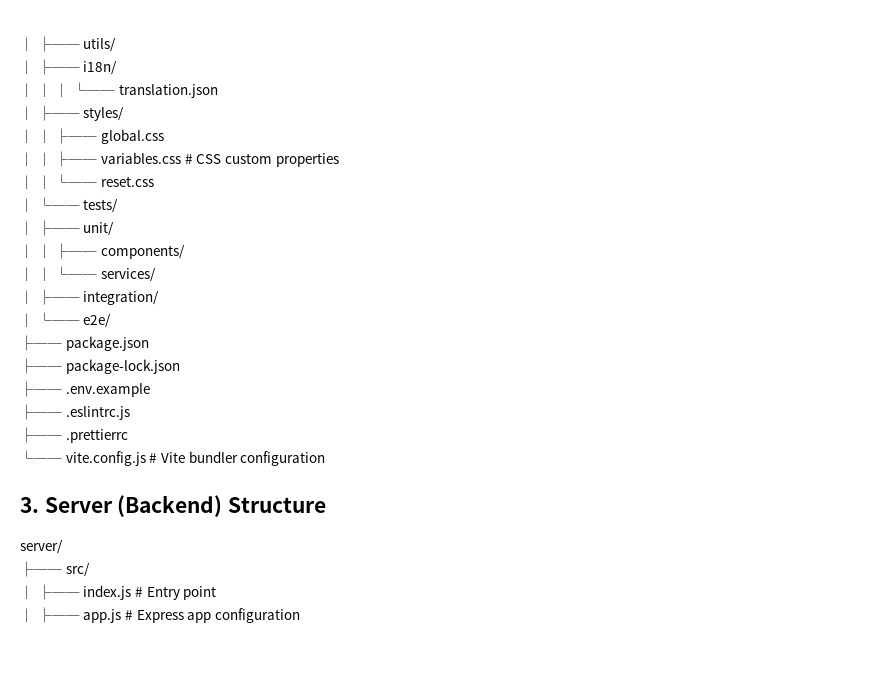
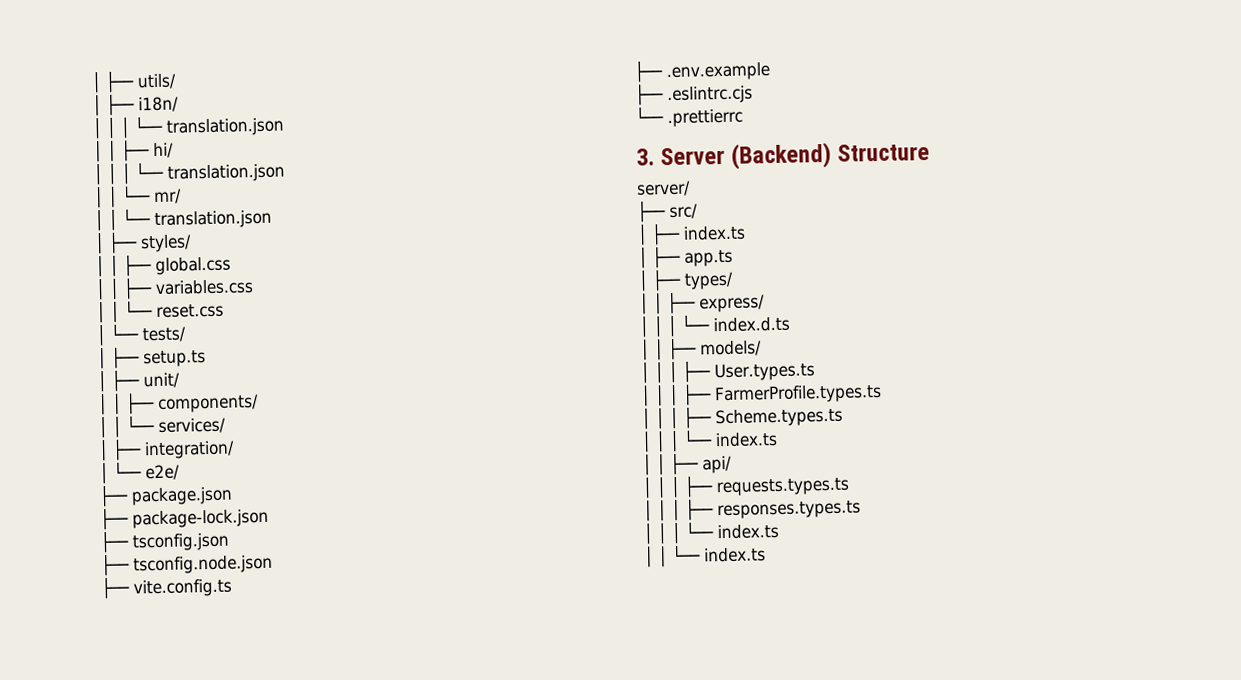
+ │ │ ├── hi/
+ │ │ │ └── translation.json
+ │ │ └── mr/
+ │ │ └── translation.json
- │ │ ├── variables.css # CSS custom properties
+ │ │ ├── variables.css
+ │ ├── setup.ts
+ ├── tsconfig.json
+ ├── tsconfig.node.json
+ ├── vite.config.ts
  ├── .env.example
- ├── .eslintrc.js
- ├── .prettierrc
- └── vite.config.js # Vite bundler configuration
+ ├── .eslintrc.cjs
+ └── .prettierrc
- │ ├── index.js # Entry point
- │ ├── app.js # Express app configuration
+ │ ├── index.ts
+ │ ├── app.ts
+ │ ├── types/
+ │ │ ├── express/
+ │ │ │ └── index.d.ts
+ │ │ ├── models/
+ │ │ │ ├── User.types.ts
+ │ │ │ ├── FarmerProfile.types.ts
+ │ │ │ ├── Scheme.types.ts
+ │ │ │ └── index.ts
+ │ │ ├── api/
+ │ │ │ ├── requests.types.ts
+ │ │ │ ├── responses.types.ts
+ │ │ │ └── index.ts
+ │ │ └── index.ts

